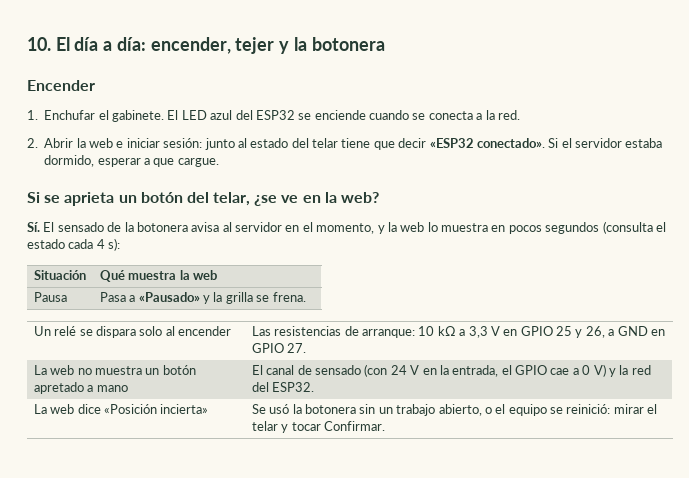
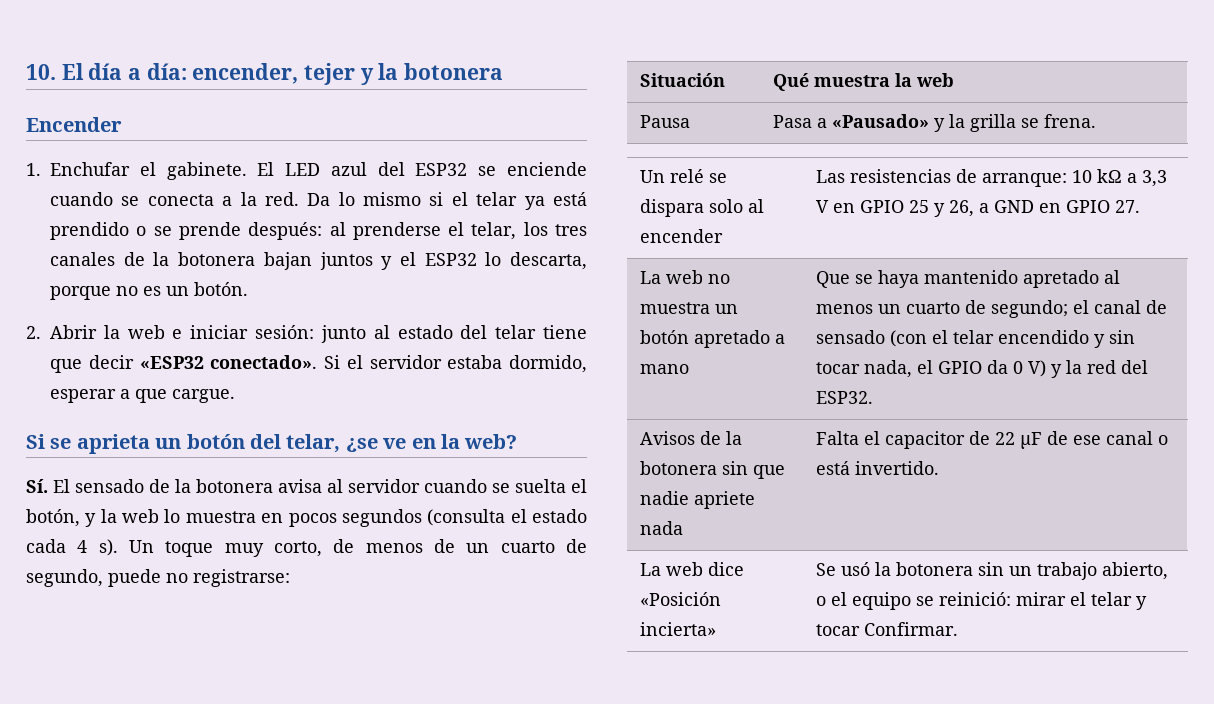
+ Da lo mismo si el telar ya está prendido o se prende después: al prenderse el telar, los tres canales de la botonera bajan juntos y el ESP32 lo descarta, porque no es un botón.
- Sí. El sensado de la botonera avisa al servidor en el momento, y la web lo muestra en pocos segundos (consulta el estado cada 4 s):
+ Sí. El sensado de la botonera avisa al servidor cuando se suelta el botón, y la web lo muestra en pocos segundos (consulta el estado cada 4 s). Un toque muy corto, de menos de un cuarto de segundo, puede no registrarse:
- El canal de sensado (con 24 V en la entrada, el GPIO cae a 0 V) y la red del ESP32.
+ Que se haya mantenido apretado al menos un cuarto de segundo; el canal de sensado (con el telar encendido y sin tocar nada, el GPIO da 0 V) y la red del ESP32.
+ Avisos de la botonera sin que nadie apriete nada | Falta el capacitor de 22 µF de ese canal o está invertido.

